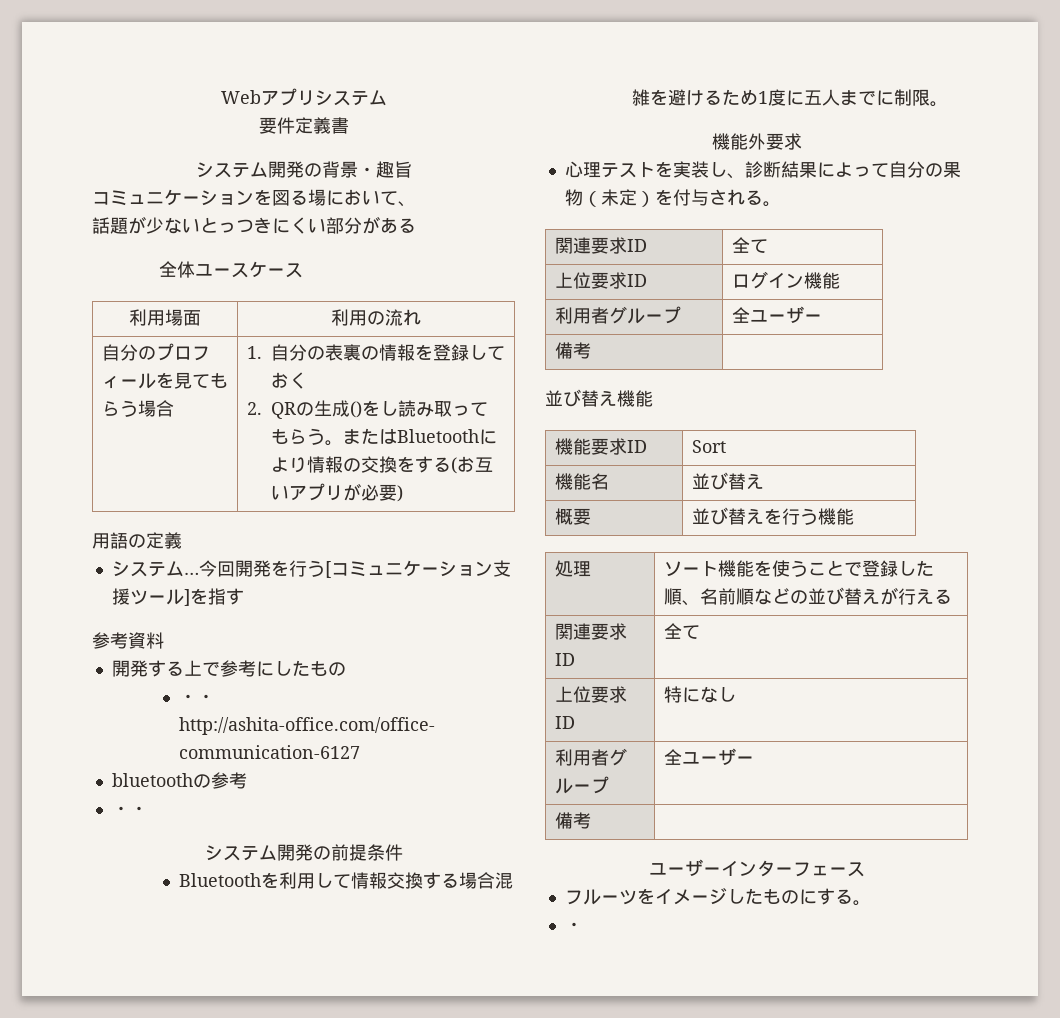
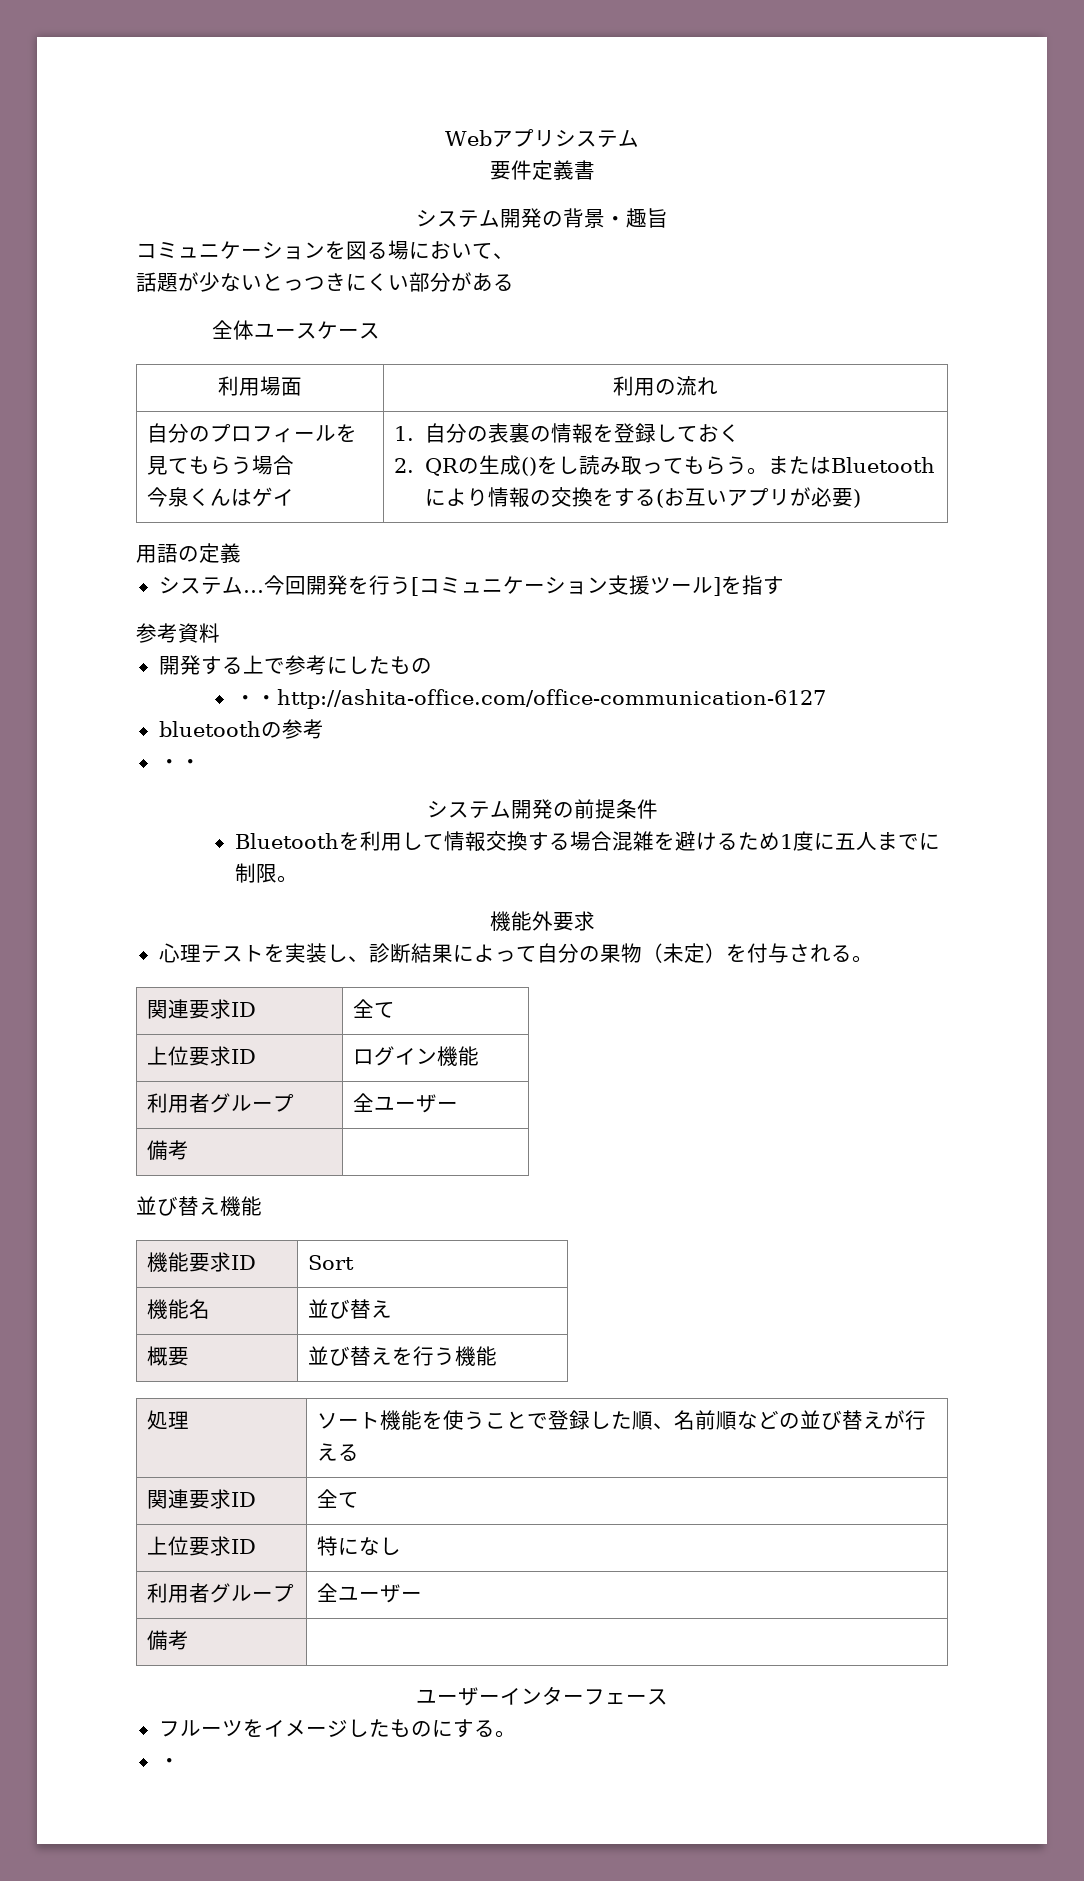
+ 今泉くんはゲイ

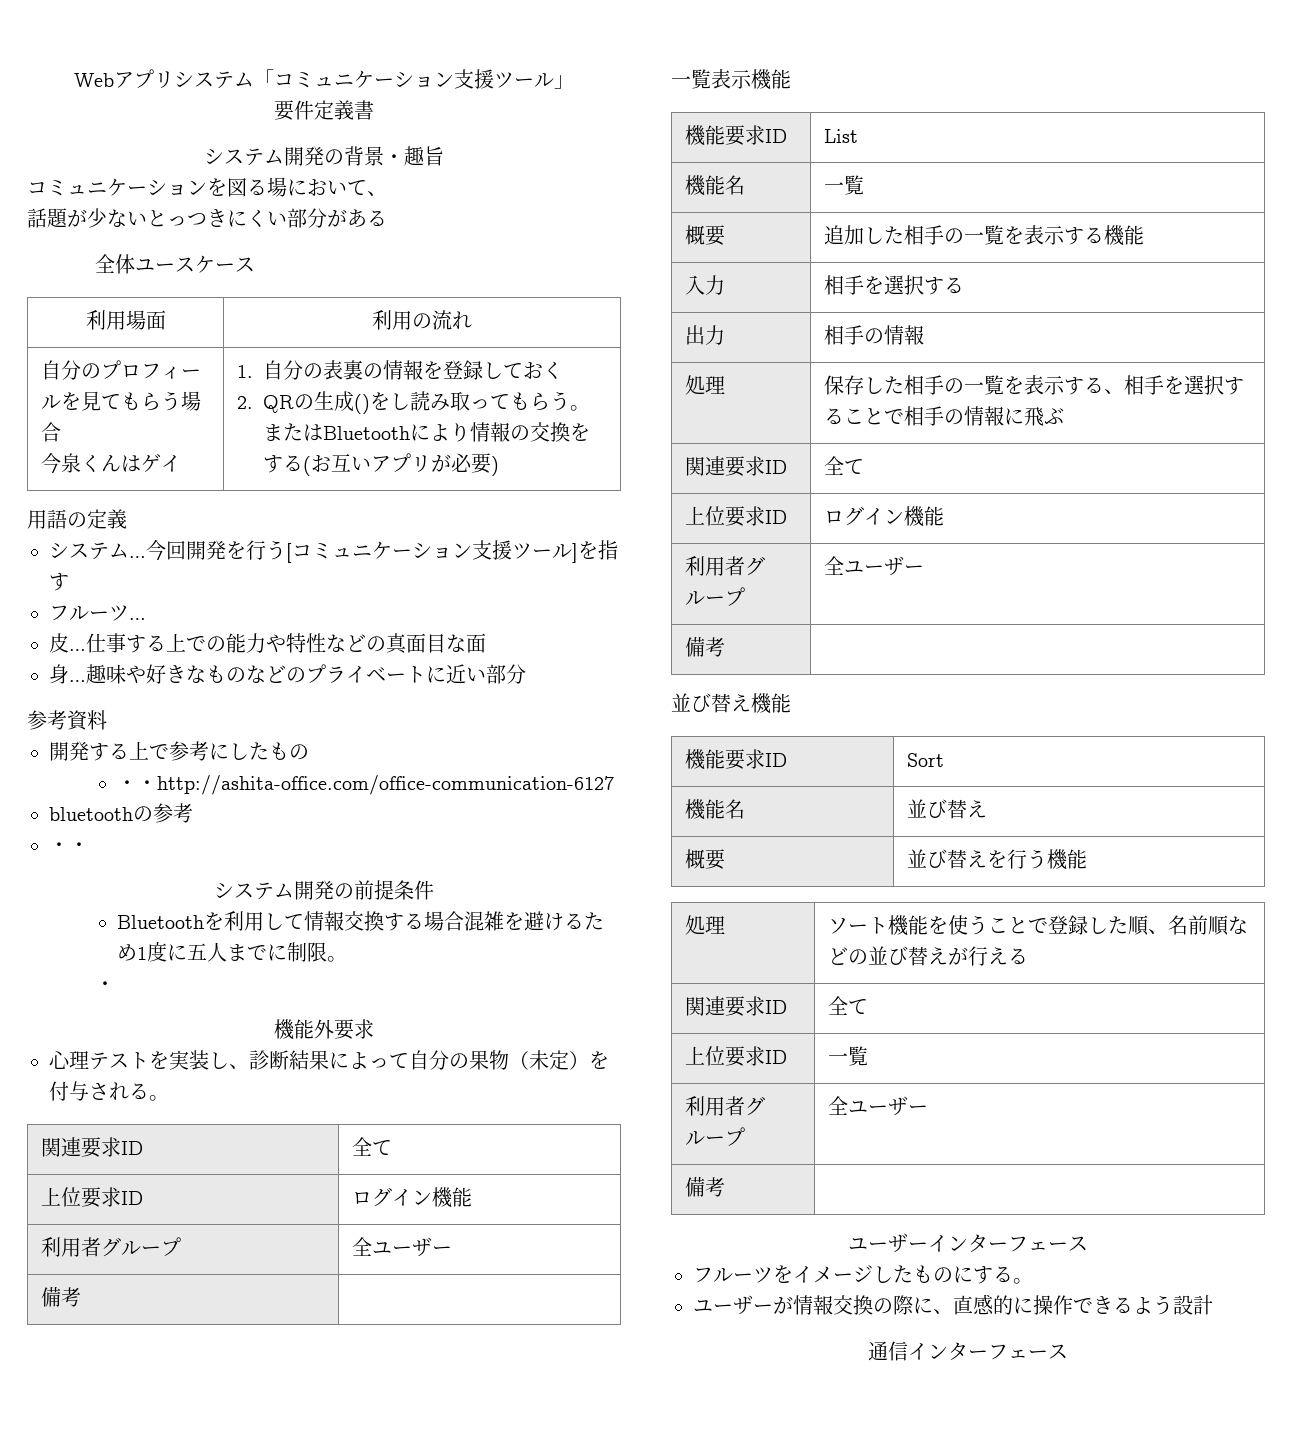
- Webアプリシステム
+ Webアプリシステム「コミュニケーション支援ツール」
+ フルーツ…
+ 皮…仕事する上での能力や特性などの真面目な面
+ 身…趣味や好きなものなどのプライベートに近い部分
  Bluetoothを利用して情報交換する場合混雑を避けるため1度に五人までに制限。
+ ・
+ 一覧表示機能
+ 機能要求ID | List
+ 機能名 | 一覧
+ 概要 | 追加した相手の一覧を表示する機能
+ 入力 | 相手を選択する
+ 出力 | 相手の情報
+ 処理 | 保存した相手の一覧を表示する、相手を選択することで相手の情報に飛ぶ
+ 関連要求ID | 全て
+ 上位要求ID | ログイン機能
+ 利用者グループ | 全ユーザー
+ 備考 |
- 上位要求ID | 特になし
+ 上位要求ID | 一覧
  フルーツをイメージしたものにする。
- ・
+ ユーザーが情報交換の際に、直感的に操作できるよう設計
+ 通信インターフェース

